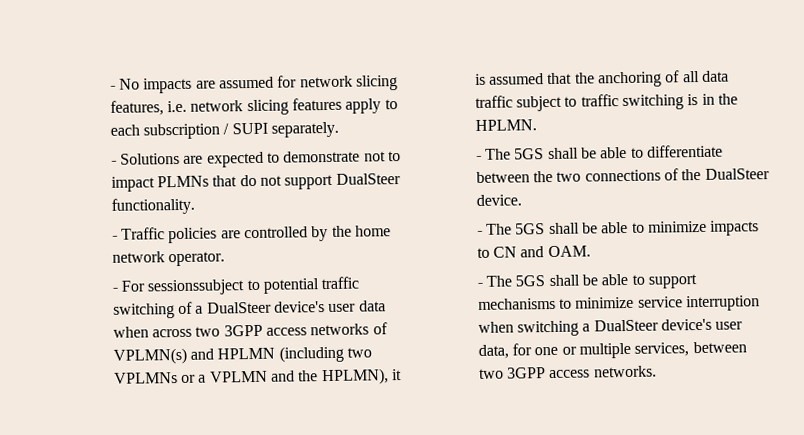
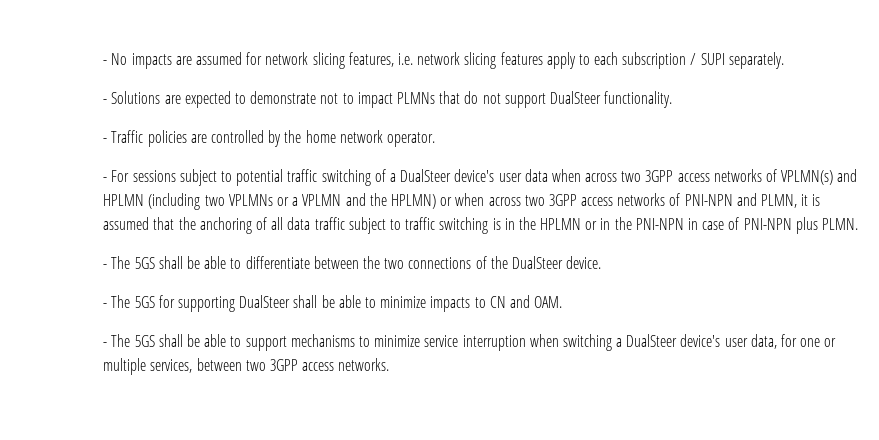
- - For sessionssubject to potential traffic switching of a DualSteer device's user data when across two 3GPP access networks of VPLMN(s) and HPLMN (including two VPLMNs or a VPLMN and the HPLMN), it is assumed that the anchoring of all data traffic subject to traffic switching is in the HPLMN.
+ - For sessions subject to potential traffic switching of a DualSteer device's user data when across two 3GPP access networks of VPLMN(s) and HPLMN (including two VPLMNs or a VPLMN and the HPLMN) or when across two 3GPP access networks of PNI-NPN and PLMN, it is assumed that the anchoring of all data traffic subject to traffic switching is in the HPLMN or in the PNI-NPN in case of PNI-NPN plus PLMN.
- - The 5GS shall be able to minimize impacts to CN and OAM.
+ - The 5GS for supporting DualSteer shall be able to minimize impacts to CN and OAM.

